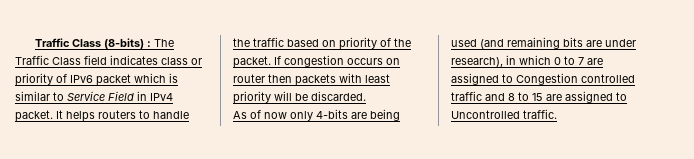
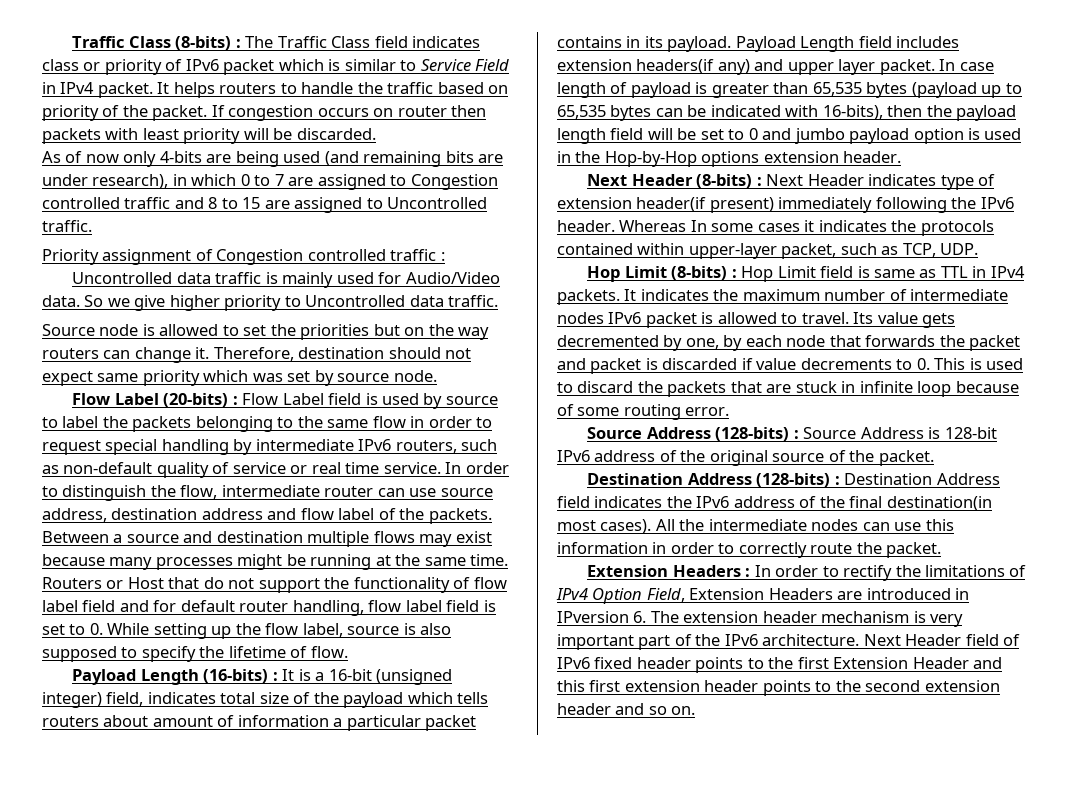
+ Priority assignment of Congestion controlled traffic :
+ Uncontrolled data traffic is mainly used for Audio/Video data. So we give higher priority to Uncontrolled data traffic.
+ Source node is allowed to set the priorities but on the way routers can change it. Therefore, destination should not expect same priority which was set by source node.
+ Flow Label (20-bits) : Flow Label field is used by source to label the packets belonging to the same flow in order to request special handling by intermediate IPv6 routers, such as non-default quality of service or real time service. In order to distinguish the flow, intermediate router can use source address, destination address and flow label of the packets. Between a source and destination multiple flows may exist because many processes might be running at the same time. Routers or Host that do not support the functionality of flow label field and for default router handling, flow label field is set to 0. While setting up the flow label, source is also supposed to specify the lifetime of flow.
+ Payload Length (16-bits) : It is a 16-bit (unsigned integer) field, indicates total size of the payload which tells routers about amount of information a particular packet contains in its payload. Payload Length field includes extension headers(if any) and upper layer packet. In case length of payload is greater than 65,535 bytes (payload up to 65,535 bytes can be indicated with 16-bits), then the payload length field will be set to 0 and jumbo payload option is used in the Hop-by-Hop options extension header.
+ Next Header (8-bits) : Next Header indicates type of extension header(if present) immediately following the IPv6 header. Whereas In some cases it indicates the protocols contained within upper-layer packet, such as TCP, UDP.
+ Hop Limit (8-bits) : Hop Limit field is same as TTL in IPv4 packets. It indicates the maximum number of intermediate nodes IPv6 packet is allowed to travel. Its value gets decremented by one, by each node that forwards the packet and packet is discarded if value decrements to 0. This is used to discard the packets that are stuck in infinite loop because of some routing error.
+ Source Address (128-bits) : Source Address is 128-bit IPv6 address of the original source of the packet.
+ Destination Address (128-bits) : Destination Address field indicates the IPv6 address of the final destination(in most cases). All the intermediate nodes can use this information in order to correctly route the packet.
+ Extension Headers : In order to rectify the limitations of IPv4 Option Field, Extension Headers are introduced in IPversion 6. The extension header mechanism is very important part of the IPv6 architecture. Next Header field of IPv6 fixed header points to the first Extension Header and this first extension header points to the second extension header and so on.

